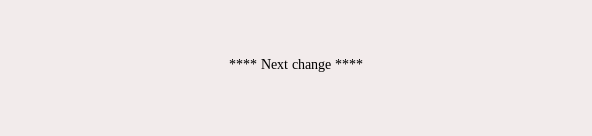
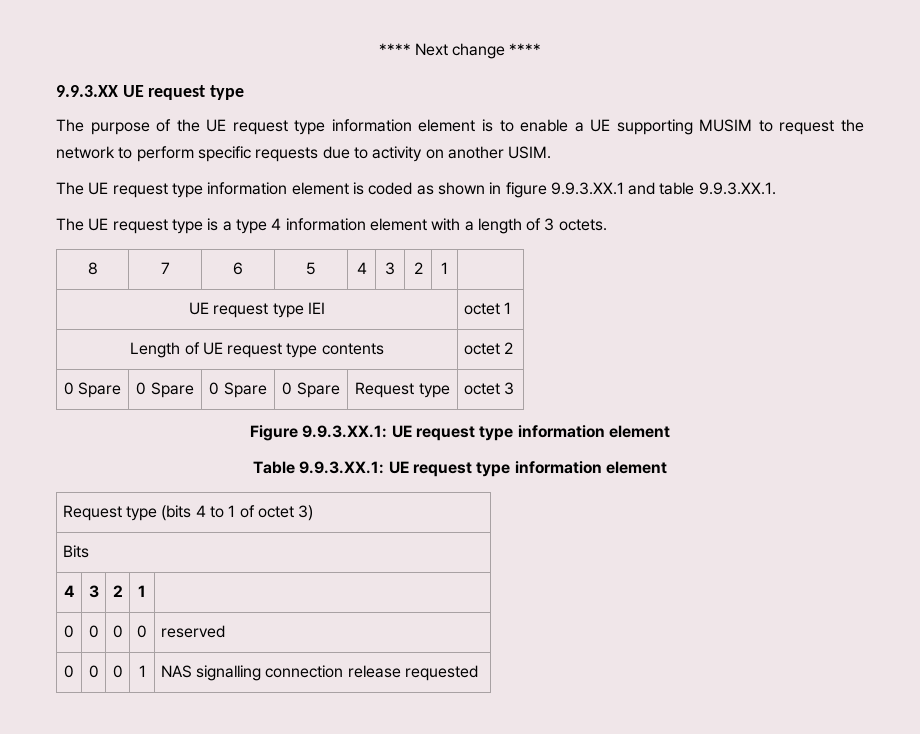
+ 9.9.3.XX UE request type
+ The purpose of the UE request type information element is to enable a UE supporting MUSIM to request the network to perform specific requests due to activity on another USIM.
+ The UE request type information element is coded as shown in figure 9.9.3.XX.1 and table 9.9.3.XX.1.
+ The UE request type is a type 4 information element with a length of 3 octets.
+ 8 | 7 | 6 | 5 | 4 | 3 | 2 | 1 |
+ UE request type IEI | octet 1
+ Length of UE request type contents | octet 2
+ 0 Spare | 0 Spare | 0 Spare | 0 Spare | Request type | octet 3
+ Figure 9.9.3.XX.1: UE request type information element
+ Table 9.9.3.XX.1: UE request type information element
+ Request type (bits 4 to 1 of octet 3)
+ Bits
+ 4 | 3 | 2 | 1 |
+ 0 | 0 | 0 | 0 | reserved
+ 0 | 0 | 0 | 1 | NAS signalling connection release requested

